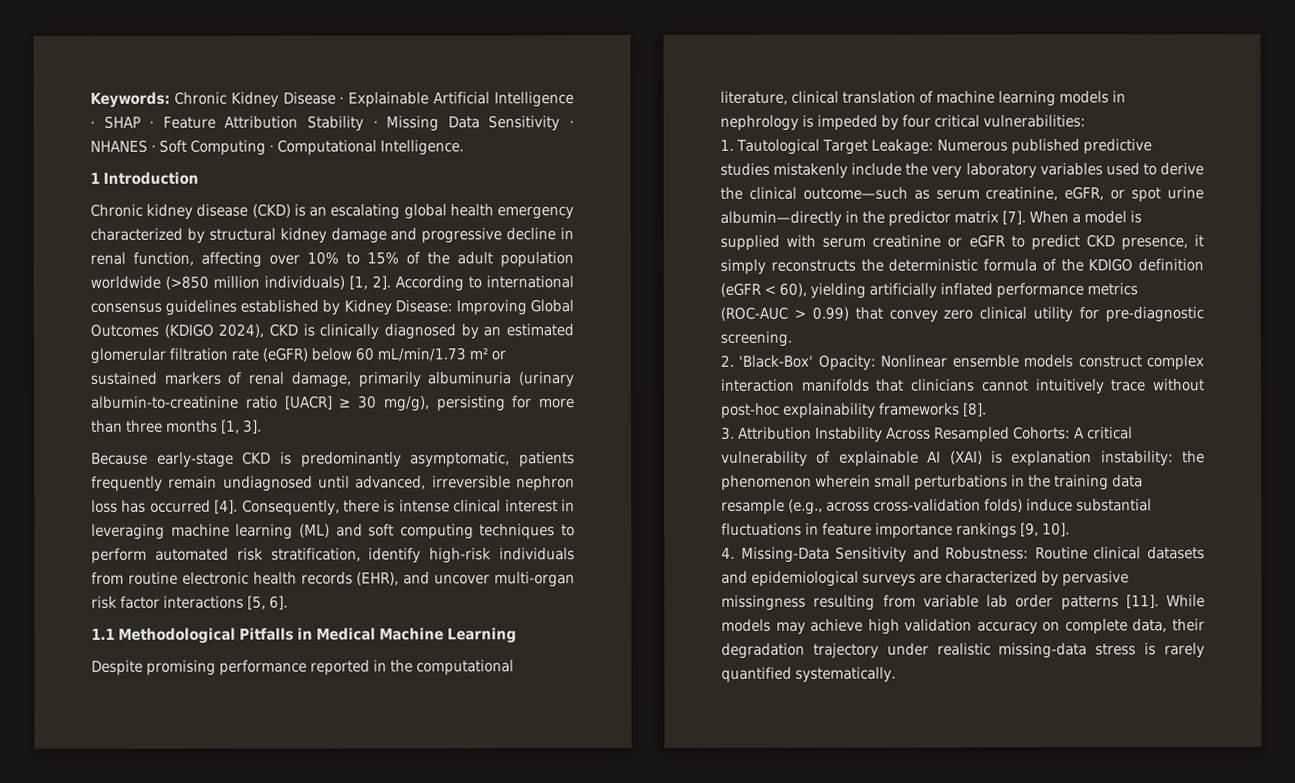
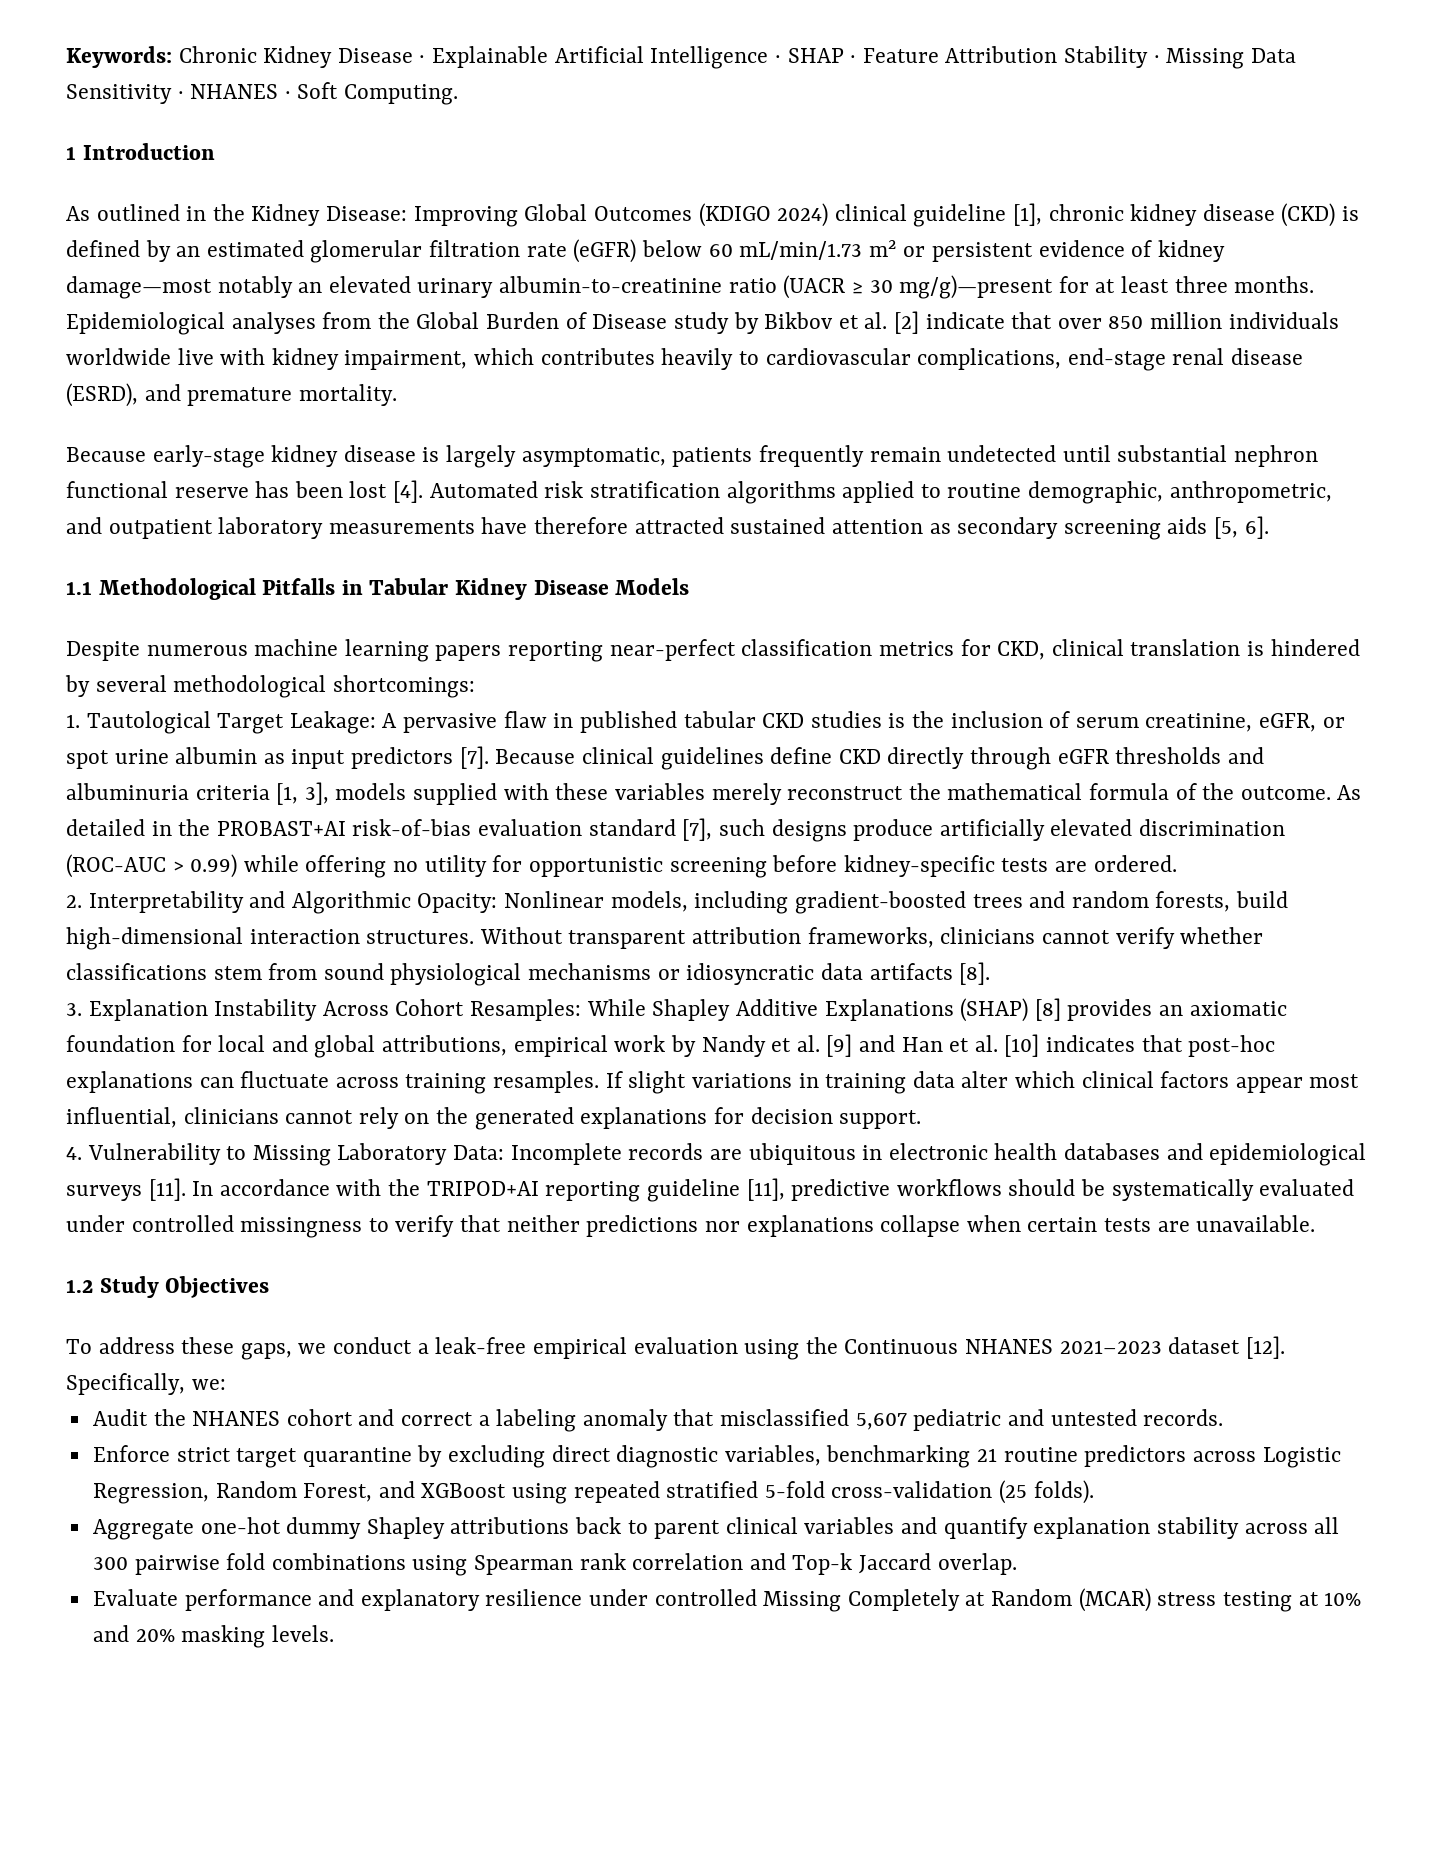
- Keywords: Chronic Kidney Disease · Explainable Artificial Intelligence · SHAP · Feature Attribution Stability · Missing Data Sensitivity · NHANES · Soft Computing · Computational Intelligence.
+ Keywords: Chronic Kidney Disease · Explainable Artificial Intelligence · SHAP · Feature Attribution Stability · Missing Data Sensitivity · NHANES · Soft Computing.
  1 Introduction
- Chronic kidney disease (CKD) is an escalating global health emergency characterized by structural kidney damage and progressive decline in renal function, affecting over 10% to 15% of the adult population worldwide (>850 million individuals) [1, 2]. According to international consensus guidelines established by Kidney Disease: Improving Global Outcomes (KDIGO 2024), CKD is clinically diagnosed by an estimated glomerular filtration rate (eGFR) below 60 mL/min/1.73 m² or sustained markers of renal damage, primarily albuminuria (urinary albumin-to-creatinine ratio [UACR] ≥ 30 mg/g), persisting for more than three months [1, 3].
- Because early-stage CKD is predominantly asymptomatic, patients frequently remain undiagnosed until advanced, irreversible nephron loss has occurred [4]. Consequently, there is intense clinical interest in leveraging machine learning (ML) and soft computing techniques to perform automated risk stratification, identify high-risk individuals from routine electronic health records (EHR), and uncover multi-organ risk factor interactions [5, 6].
+ As outlined in the Kidney Disease: Improving Global Outcomes (KDIGO 2024) clinical guideline [1], chronic kidney disease (CKD) is defined by an estimated glomerular filtration rate (eGFR) below 60 mL/min/1.73 m² or persistent evidence of kidney damage—most notably an elevated urinary albumin-to-creatinine ratio (UACR ≥ 30 mg/g)—present for at least three months. Epidemiological analyses from the Global Burden of Disease study by Bikbov et al. [2] indicate that over 850 million individuals worldwide live with kidney impairment, which contributes heavily to cardiovascular complications, end-stage renal disease (ESRD), and premature mortality.
+ Because early-stage kidney disease is largely asymptomatic, patients frequently remain undetected until substantial nephron functional reserve has been lost [4]. Automated risk stratification algorithms applied to routine demographic, anthropometric, and outpatient laboratory measurements have therefore attracted sustained attention as secondary screening aids [5, 6].
- 1.1 Methodological Pitfalls in Medical Machine Learning
- Despite promising performance reported in the computational literature, clinical translation of machine learning models in nephrology is impeded by four critical vulnerabilities:
- 1. Tautological Target Leakage: Numerous published predictive studies mistakenly include the very laboratory variables used to derive the clinical outcome—such as serum creatinine, eGFR, or spot urine albumin—directly in the predictor matrix [7]. When a model is supplied with serum creatinine or eGFR to predict CKD presence, it simply reconstructs the deterministic formula of the KDIGO definition (eGFR < 60), yielding artificially inflated performance metrics (ROC-AUC > 0.99) that convey zero clinical utility for pre-diagnostic screening.
- 2. 'Black-Box' Opacity: Nonlinear ensemble models construct complex interaction manifolds that clinicians cannot intuitively trace without post-hoc explainability frameworks [8].
+ 1.1 Methodological Pitfalls in Tabular Kidney Disease Models
+ Despite numerous machine learning papers reporting near-perfect classification metrics for CKD, clinical translation is hindered by several methodological shortcomings:
+ 1. Tautological Target Leakage: A pervasive flaw in published tabular CKD studies is the inclusion of serum creatinine, eGFR, or spot urine albumin as input predictors [7]. Because clinical guidelines define CKD directly through eGFR thresholds and albuminuria criteria [1, 3], models supplied with these variables merely reconstruct the mathematical formula of the outcome. As detailed in the PROBAST+AI risk-of-bias evaluation standard [7], such designs produce artificially elevated discrimination (ROC-AUC > 0.99) while offering no utility for opportunistic screening before kidney-specific tests are ordered.
+ 2. Interpretability and Algorithmic Opacity: Nonlinear models, including gradient-boosted trees and random forests, build high-dimensional interaction structures. Without transparent attribution frameworks, clinicians cannot verify whether classifications stem from sound physiological mechanisms or idiosyncratic data artifacts [8].
- 3. Attribution Instability Across Resampled Cohorts: A critical vulnerability of explainable AI (XAI) is explanation instability: the phenomenon wherein small perturbations in the training data resample (e.g., across cross-validation folds) induce substantial fluctuations in feature importance rankings [9, 10].
- 4. Missing-Data Sensitivity and Robustness: Routine clinical datasets and epidemiological surveys are characterized by pervasive missingness resulting from variable lab order patterns [11]. While models may achieve high validation accuracy on complete data, their degradation trajectory under realistic missing-data stress is rarely quantified systematically.
+ 3. Explanation Instability Across Cohort Resamples: While Shapley Additive Explanations (SHAP) [8] provides an axiomatic foundation for local and global attributions, empirical work by Nandy et al. [9] and Han et al. [10] indicates that post-hoc explanations can fluctuate across training resamples. If slight variations in training data alter which clinical factors appear most influential, clinicians cannot rely on the generated explanations for decision support.
+ 4. Vulnerability to Missing Laboratory Data: Incomplete records are ubiquitous in electronic health databases and epidemiological surveys [11]. In accordance with the TRIPOD+AI reporting guideline [11], predictive workflows should be systematically evaluated under controlled missingness to verify that neither predictions nor explanations collapse when certain tests are unavailable.
+ 1.2 Study Objectives
+ To address these gaps, we conduct a leak-free empirical evaluation using the Continuous NHANES 2021–2023 dataset [12]. Specifically, we:
+ Audit the NHANES cohort and correct a labeling anomaly that misclassified 5,607 pediatric and untested records.
+ Enforce strict target quarantine by excluding direct diagnostic variables, benchmarking 21 routine predictors across Logistic Regression, Random Forest, and XGBoost using repeated stratified 5-fold cross-validation (25 folds).
+ Aggregate one-hot dummy Shapley attributions back to parent clinical variables and quantify explanation stability across all 300 pairwise fold combinations using Spearman rank correlation and Top-k Jaccard overlap.
+ Evaluate performance and explanatory resilience under controlled Missing Completely at Random (MCAR) stress testing at 10% and 20% masking levels.

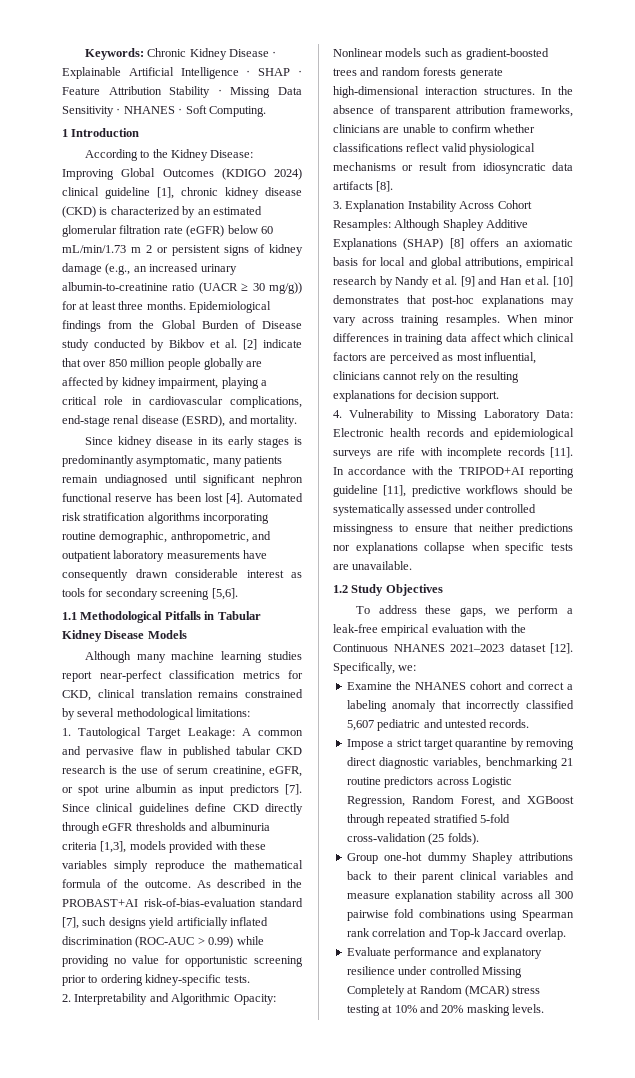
- As outlined in the Kidney Disease: Improving Global Outcomes (KDIGO 2024) clinical guideline [1], chronic kidney disease (CKD) is defined by an estimated glomerular filtration rate (eGFR) below 60 mL/min/1.73 m² or persistent evidence of kidney damage—most notably an elevated urinary albumin-to-creatinine ratio (UACR ≥ 30 mg/g)—present for at least three months.
+ According to the Kidney Disease: Improving Global Outcomes (KDIGO 2024) clinical guideline [1], chronic kidney disease (CKD) is characterized by an estimated glomerular filtration rate (eGFR) below 60 mL/min/1.73 m 2 or persistent signs of kidney damage (e.g., an increased urinary albumin-to-creatinine ratio (UACR ≥ 30 mg/g)) for at least three months.
- Epidemiological analyses from the Global Burden of Disease study by Bikbov et al. [2] indicate that over 850 million individuals worldwide live with kidney impairment, which contributes heavily to cardiovascular complications, end-stage renal disease (ESRD), and premature mortality.
+ Epidemiological findings from the Global Burden of Disease study conducted by Bikbov et al. [2] indicate that over 850 million people globally are affected by kidney impairment, playing a critical role in cardiovascular complications, end-stage renal disease (ESRD), and mortality.
- Because early-stage kidney disease is largely asymptomatic, patients frequently remain undetected until substantial nephron functional reserve has been lost [4].
+ Since kidney disease in its early stages is predominantly asymptomatic, many patients remain undiagnosed until significant nephron functional reserve has been lost [4].
- Automated risk stratification algorithms applied to routine demographic, anthropometric, and outpatient laboratory measurements have therefore attracted sustained attention as secondary screening aids [5, 6].
+ Automated risk stratification algorithms incorporating routine demographic, anthropometric, and outpatient laboratory measurements have consequently drawn considerable interest as tools for secondary screening [5,6].
- Despite numerous machine learning papers reporting near-perfect classification metrics for CKD, clinical translation is hindered by several methodological shortcomings:
+ Although many machine learning studies report near-perfect classification metrics for CKD, clinical translation remains constrained by several methodological limitations:
- 1. Tautological Target Leakage: A pervasive flaw in published tabular CKD studies is the inclusion of serum creatinine, eGFR, or spot urine albumin as input predictors [7].
+ 1. Tautological Target Leakage: A common and pervasive flaw in published tabular CKD research is the use of serum creatinine, eGFR, or spot urine albumin as input predictors [7].
- Because clinical guidelines define CKD directly through eGFR thresholds and albuminuria criteria [1, 3], models supplied with these variables merely reconstruct the mathematical formula of the outcome.
+ Since clinical guidelines define CKD directly through eGFR thresholds and albuminuria criteria [1,3], models provided with these variables simply reproduce the mathematical formula of the outcome.
- As detailed in the PROBAST+AI risk-of-bias evaluation standard [7], such designs produce artificially elevated discrimination (ROC-AUC > 0.99) while offering no utility for opportunistic screening before kidney-specific tests are ordered.
+ As described in the PROBAST+AI risk-of-bias-evaluation standard [7], such designs yield artificially inflated discrimination (ROC-AUC > 0.99) while providing no value for opportunistic screening prior to ordering kidney-specific tests.
- 2. Interpretability and Algorithmic Opacity: Nonlinear models, including gradient-boosted trees and random forests, build high-dimensional interaction structures.
+ 2. Interpretability and Algorithmic Opacity: Nonlinear models such as gradient-boosted trees and random forests generate high-dimensional interaction structures.
- Without transparent attribution frameworks, clinicians cannot verify whether classifications stem from sound physiological mechanisms or idiosyncratic data artifacts [8].
+ In the absence of transparent attribution frameworks, clinicians are unable to confirm whether classifications reflect valid physiological mechanisms or result from idiosyncratic data artifacts [8].
- 3. Explanation Instability Across Cohort Resamples: While Shapley Additive Explanations (SHAP) [8] provides an axiomatic foundation for local and global attributions, empirical work by Nandy et al. [9] and Han et al. [10] indicates that post-hoc explanations can fluctuate across training resamples.
+ 3. Explanation Instability Across Cohort Resamples: Although Shapley Additive Explanations (SHAP) [8] offers an axiomatic basis for local and global attributions, empirical research by Nandy et al. [9] and Han et al. [10] demonstrates that post-hoc explanations may vary across training resamples.
- If slight variations in training data alter which clinical factors appear most influential, clinicians cannot rely on the generated explanations for decision support.
+ When minor differences in training data affect which clinical factors are perceived as most influential, clinicians cannot rely on the resulting explanations for decision support.
- 4. Vulnerability to Missing Laboratory Data: Incomplete records are ubiquitous in electronic health databases and epidemiological surveys [11].
+ 4. Vulnerability to Missing Laboratory Data: Electronic health records and epidemiological surveys are rife with incomplete records [11].
- In accordance with the TRIPOD+AI reporting guideline [11], predictive workflows should be systematically evaluated under controlled missingness to verify that neither predictions nor explanations collapse when certain tests are unavailable.
+ In accordance with the TRIPOD+AI reporting guideline [11], predictive workflows should be systematically assessed under controlled missingness to ensure that neither predictions nor explanations collapse when specific tests are unavailable.
- To address these gaps, we conduct a leak-free empirical evaluation using the Continuous NHANES 2021–2023 dataset [12].
+ To address these gaps, we perform a leak-free empirical evaluation with the Continuous NHANES 2021–2023 dataset [12].
- Audit the NHANES cohort and correct a labeling anomaly that misclassified 5,607 pediatric and untested records.
+ Examine the NHANES cohort and correct a labeling anomaly that incorrectly classified 5,607 pediatric and untested records.
- Enforce strict target quarantine by excluding direct diagnostic variables, benchmarking 21 routine predictors across Logistic Regression, Random Forest, and XGBoost using repeated stratified 5-fold cross-validation (25 folds).
+ Impose a strict target quarantine by removing direct diagnostic variables, benchmarking 21 routine predictors across Logistic Regression, Random Forest, and XGBoost through repeated stratified 5-fold cross-validation (25 folds).
- Aggregate one-hot dummy Shapley attributions back to parent clinical variables and quantify explanation stability across all 300 pairwise fold combinations using Spearman rank correlation and Top-k Jaccard overlap.
+ Group one-hot dummy Shapley attributions back to their parent clinical variables and measure explanation stability across all 300 pairwise fold combinations using Spearman rank correlation and Top-k Jaccard overlap.

